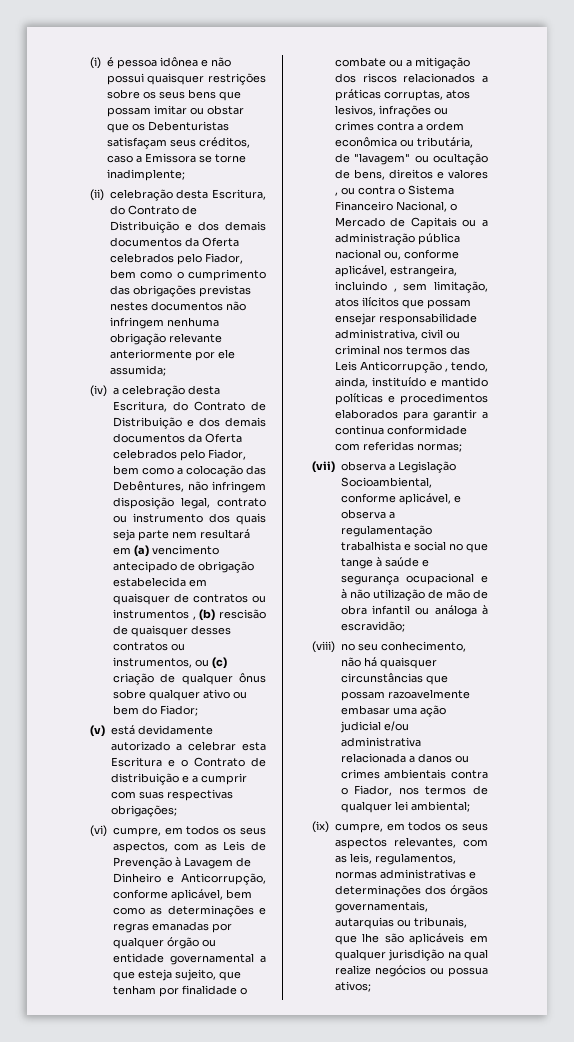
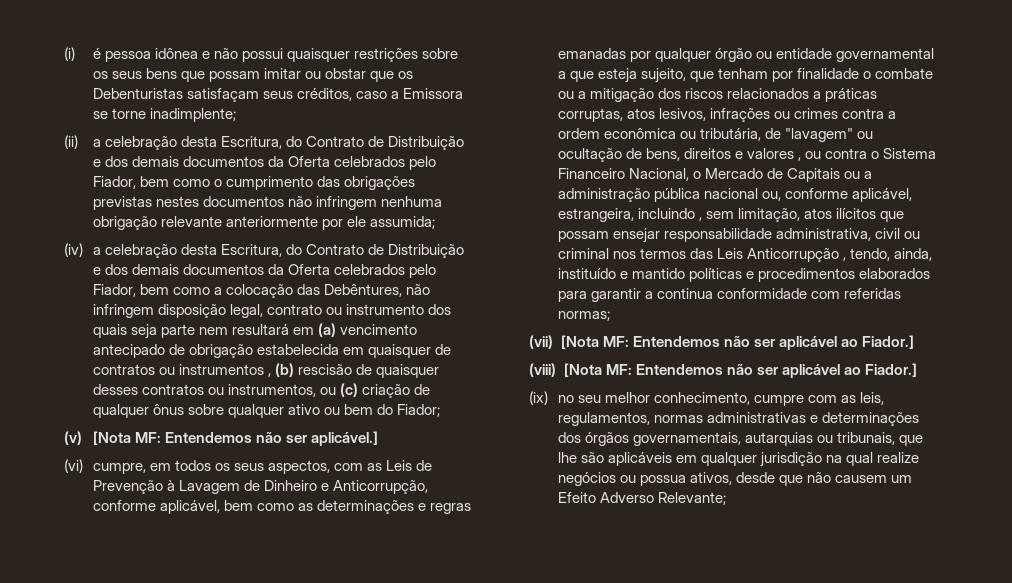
- (ii) celebração desta Escritura, do Contrato de Distribuição e dos demais documentos da Oferta celebrados pelo Fiador, bem como o cumprimento das obrigações previstas nestes documentos não infringem nenhuma obrigação relevante anteriormente por ele assumida;
+ (ii) a celebração desta Escritura, do Contrato de Distribuição e dos demais documentos da Oferta celebrados pelo Fiador, bem como o cumprimento das obrigações previstas nestes documentos não infringem nenhuma obrigação relevante anteriormente por ele assumida;
- (v) está devidamente autorizado a celebrar esta Escritura e o Contrato de distribuição e a cumprir com suas respectivas obrigações;
+ (v) [Nota MF: Entendemos não ser aplicável.]
- (vii) observa a Legislação Socioambiental, conforme aplicável, e observa a regulamentação trabalhista e social no que tange à saúde e segurança ocupacional e à não utilização de mão de obra infantil ou análoga à escravidão;
- (viii) no seu conhecimento, não há quaisquer circunstâncias que possam razoavelmente embasar uma ação judicial e/ou administrativa relacionada a danos ou crimes ambientais contra o Fiador, nos termos de qualquer lei ambiental;
- (ix) cumpre, em todos os seus aspectos relevantes, com as leis, regulamentos, normas administrativas e determinações dos órgãos governamentais, autarquias ou tribunais, que lhe são aplicáveis em qualquer jurisdição na qual realize negócios ou possua ativos;
+ (vii) [Nota MF: Entendemos não ser aplicável ao Fiador.]
+ (viii) [Nota MF: Entendemos não ser aplicável ao Fiador.]
+ (ix) no seu melhor conhecimento, cumpre com as leis, regulamentos, normas administrativas e determinações dos órgãos governamentais, autarquias ou tribunais, que lhe são aplicáveis em qualquer jurisdição na qual realize negócios ou possua ativos, desde que não causem um Efeito Adverso Relevante;

